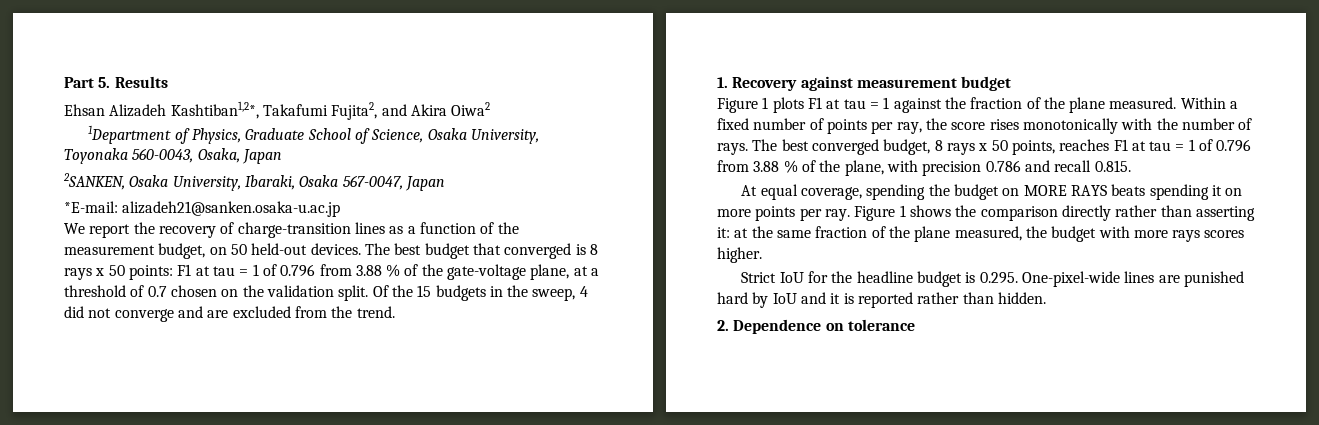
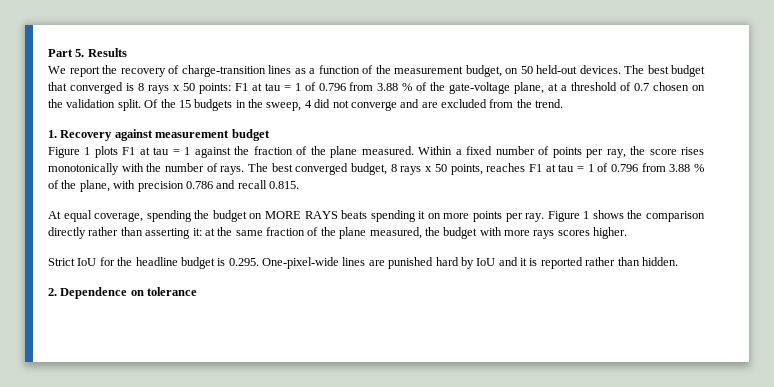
- Ehsan Alizadeh Kashtiban1,2*, Takafumi Fujita2, and Akira Oiwa2
- 1Department of Physics, Graduate School of Science, Osaka University, Toyonaka 560-0043, Osaka, Japan
- 2SANKEN, Osaka University, Ibaraki, Osaka 567-0047, Japan
- *E-mail: alizadeh21@sanken.osaka-u.ac.jp

